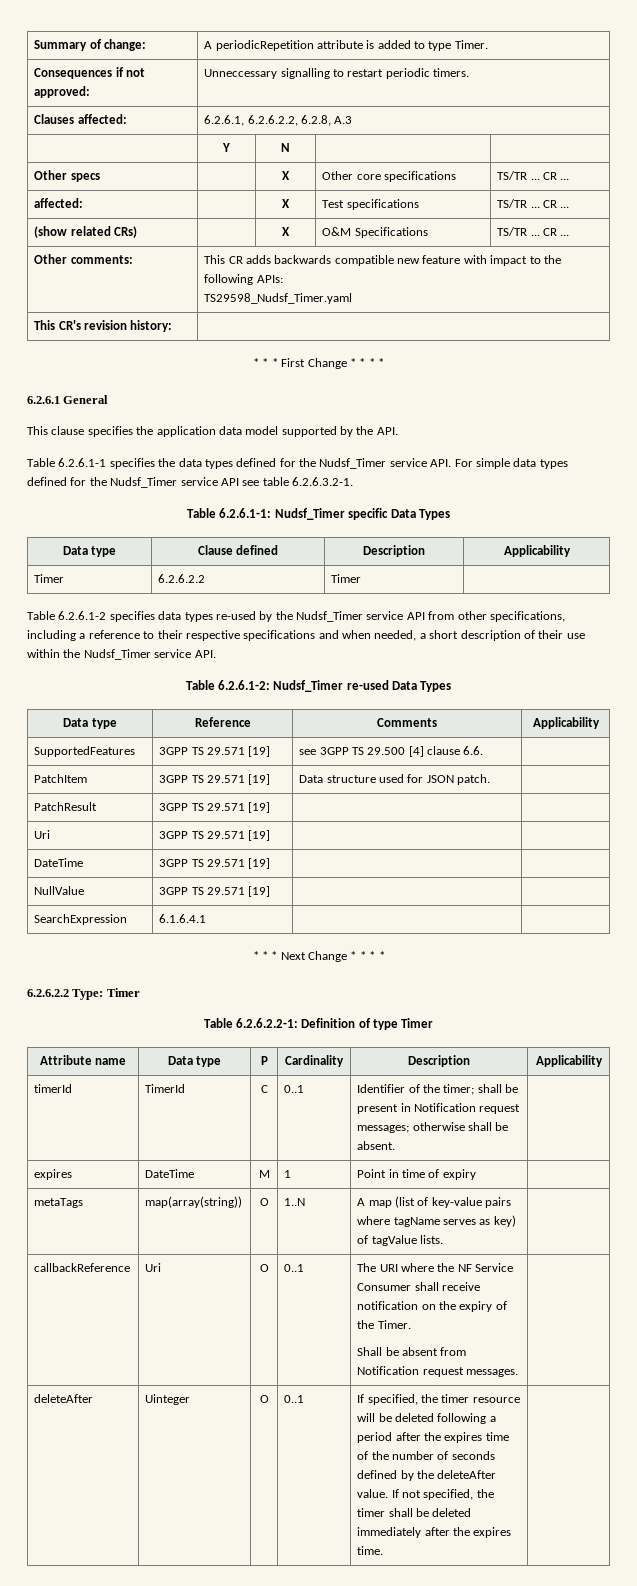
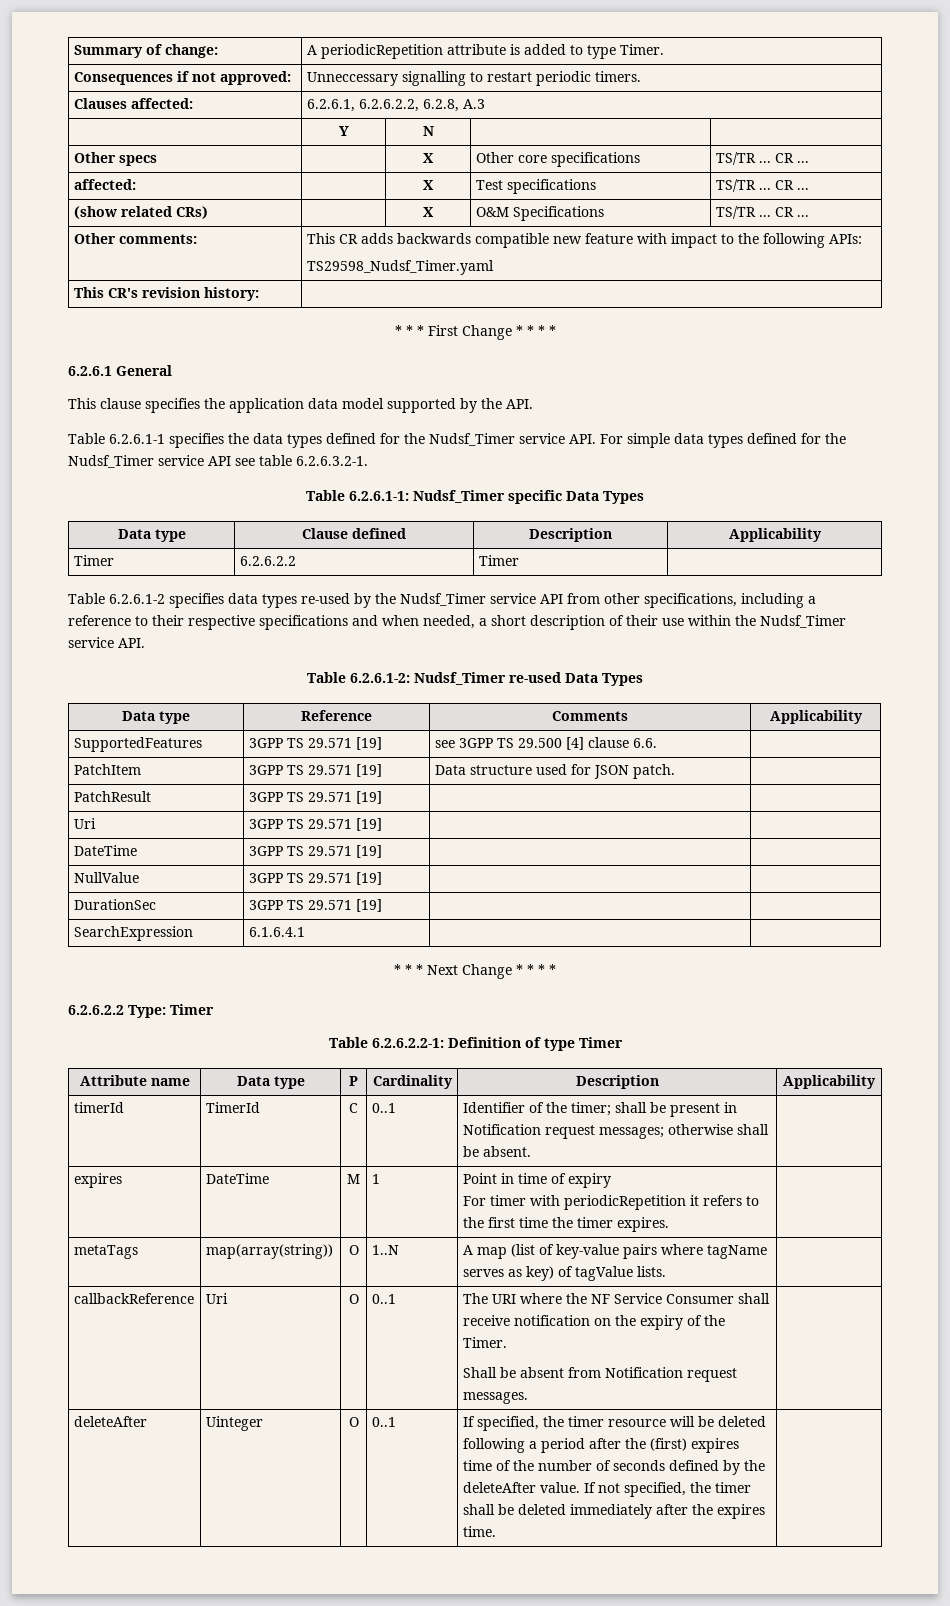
+ DurationSec | 3GPP TS 29.571 [19] | |
- expires | DateTime | M | 1 | Point in time of expiry |
+ expires | DateTime | M | 1 | Point in time of expiry
+ For timer with periodicRepetition it refers to the first time the timer expires. |
- If specified, the timer resource will be deleted following a period after the expires time of the number of seconds defined by the deleteAfter value.
+ If specified, the timer resource will be deleted following a period after the (first) expires time of the number of seconds defined by the deleteAfter value.

